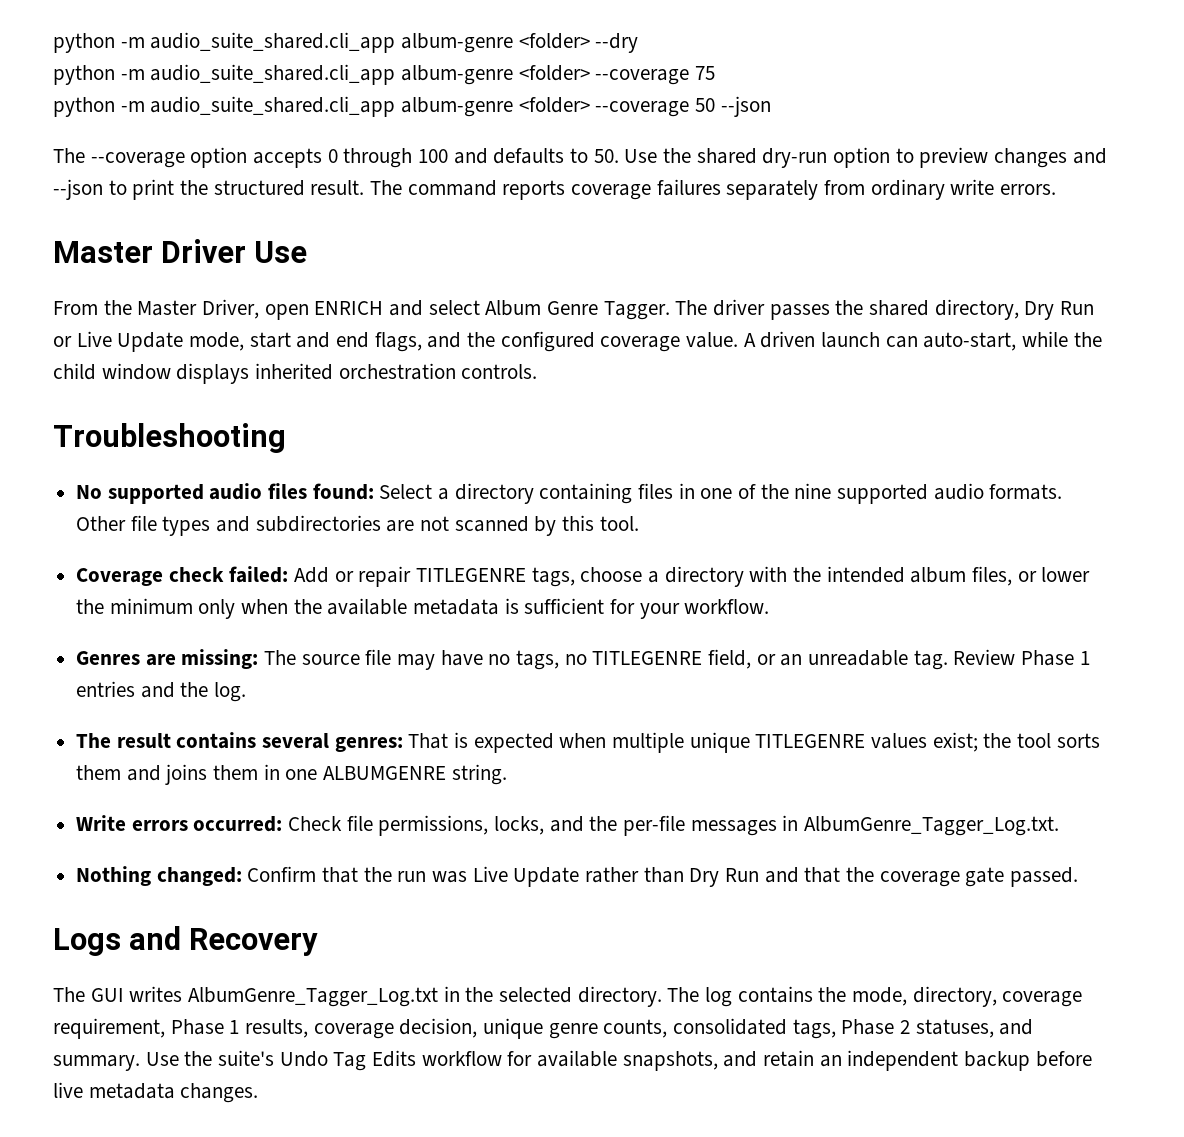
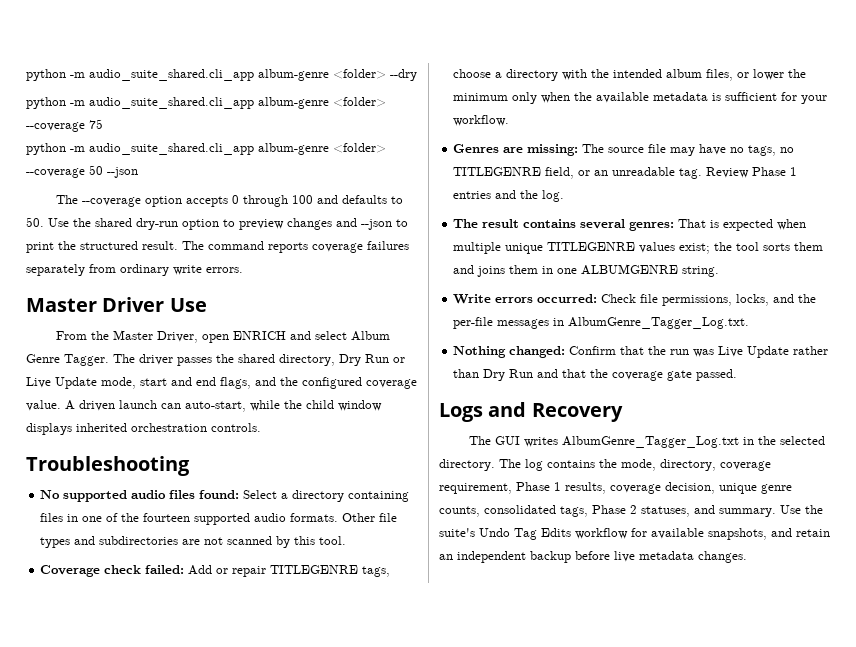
- No supported audio files found: Select a directory containing files in one of the nine supported audio formats.
+ No supported audio files found: Select a directory containing files in one of the fourteen supported audio formats.

